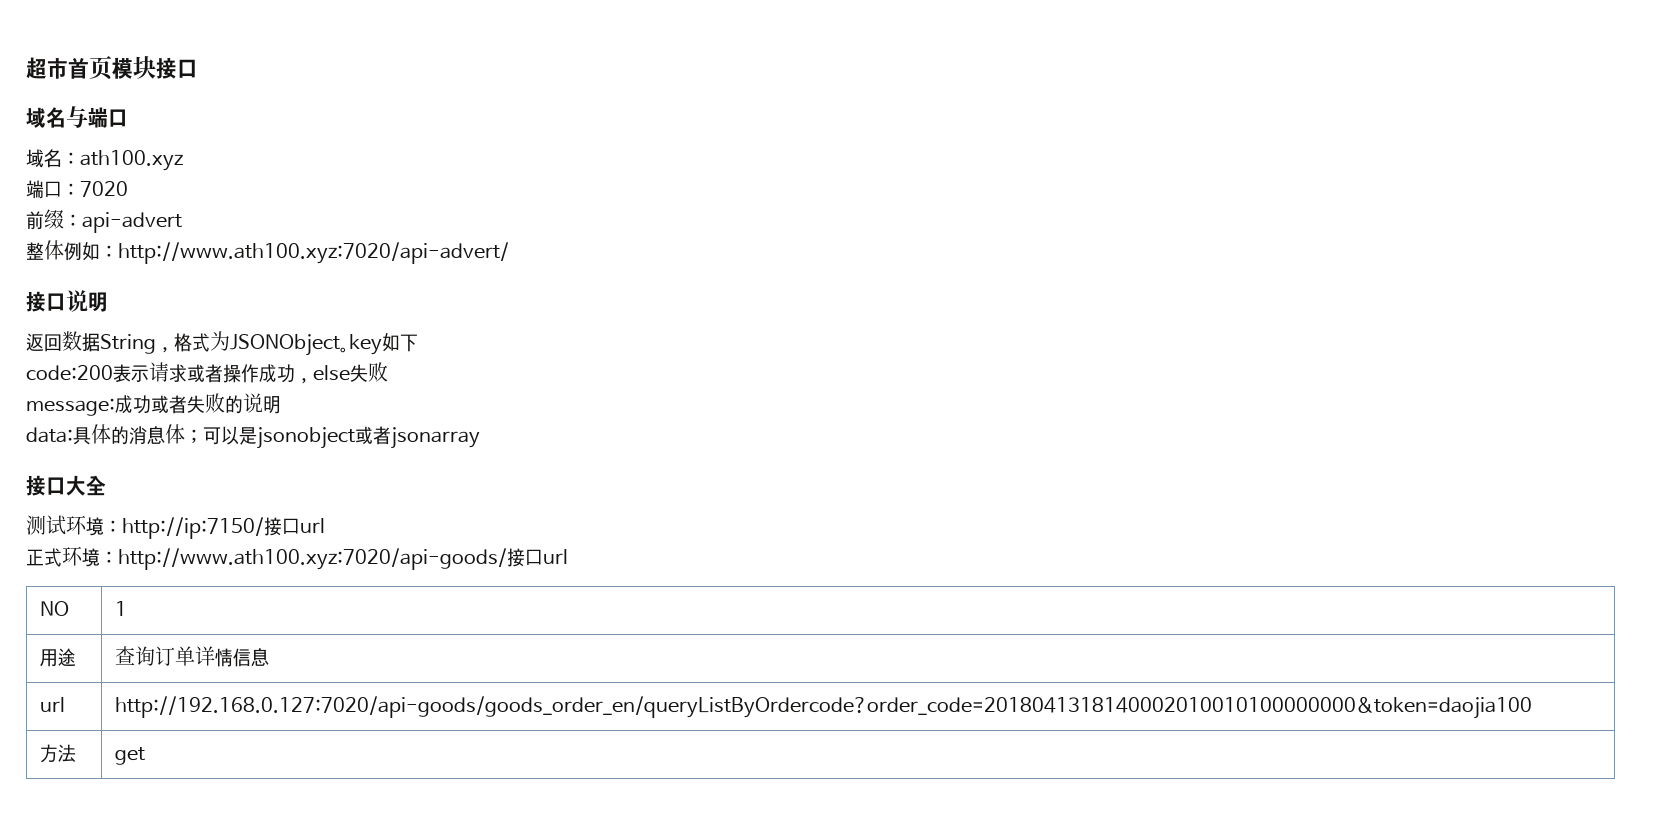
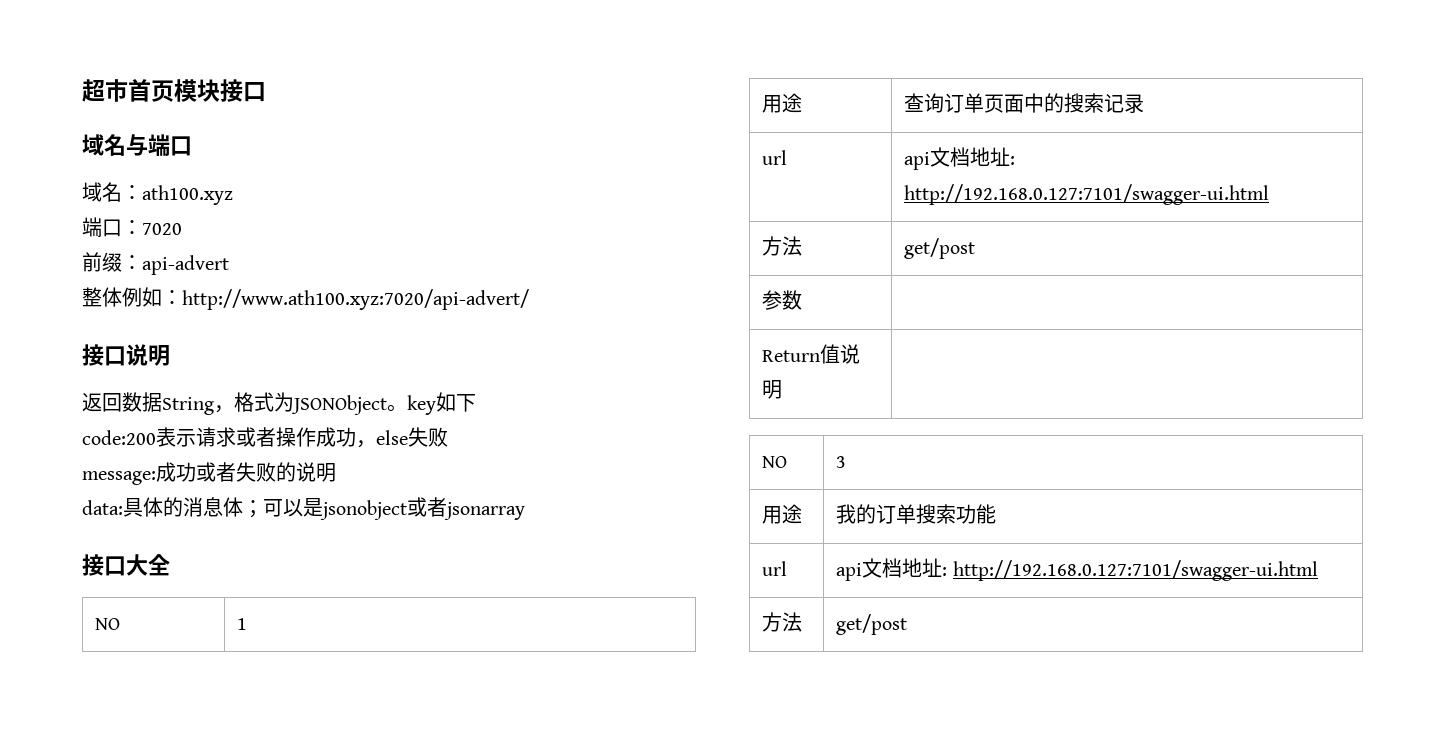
- 测试环境：http://ip:7150/接口url
- 正式环境：http://www.ath100.xyz:7020/api-goods/接口url
- 用途 | 查询订单详情信息
- url | http://192.168.0.127:7020/api-goods/goods_order_en/queryListByOrdercode?order_code=2018041318140002010010100000000&token=daojia100
- 方法 | get
+ 用途 | 查询订单页面中的搜索记录
+ url | api文档地址: http://192.168.0.127:7101/swagger-ui.html
+ 方法 | get/post
+ 参数 |
+ Return值说明 |
+ NO | 3
+ 用途 | 我的订单搜索功能
+ url | api文档地址: http://192.168.0.127:7101/swagger-ui.html
+ 方法 | get/post

